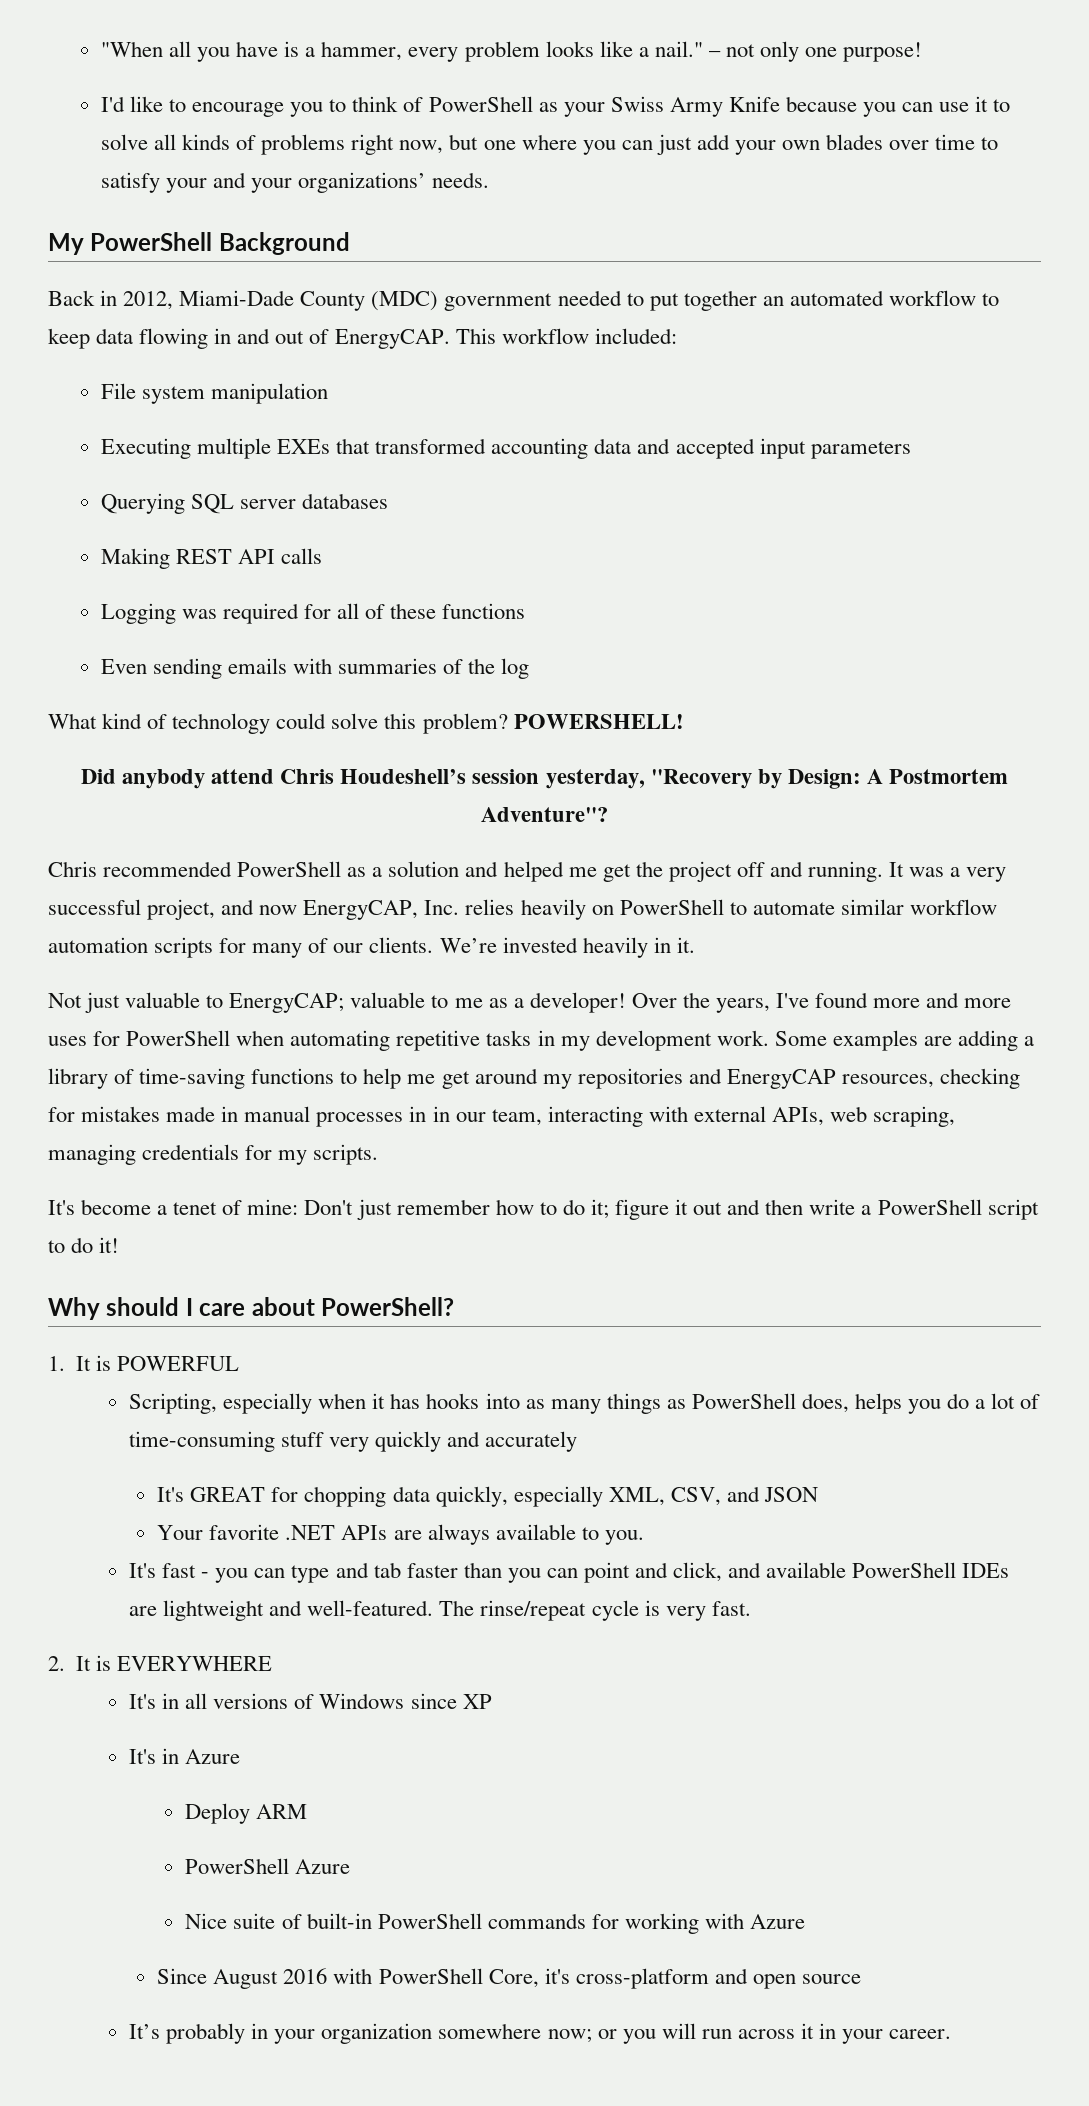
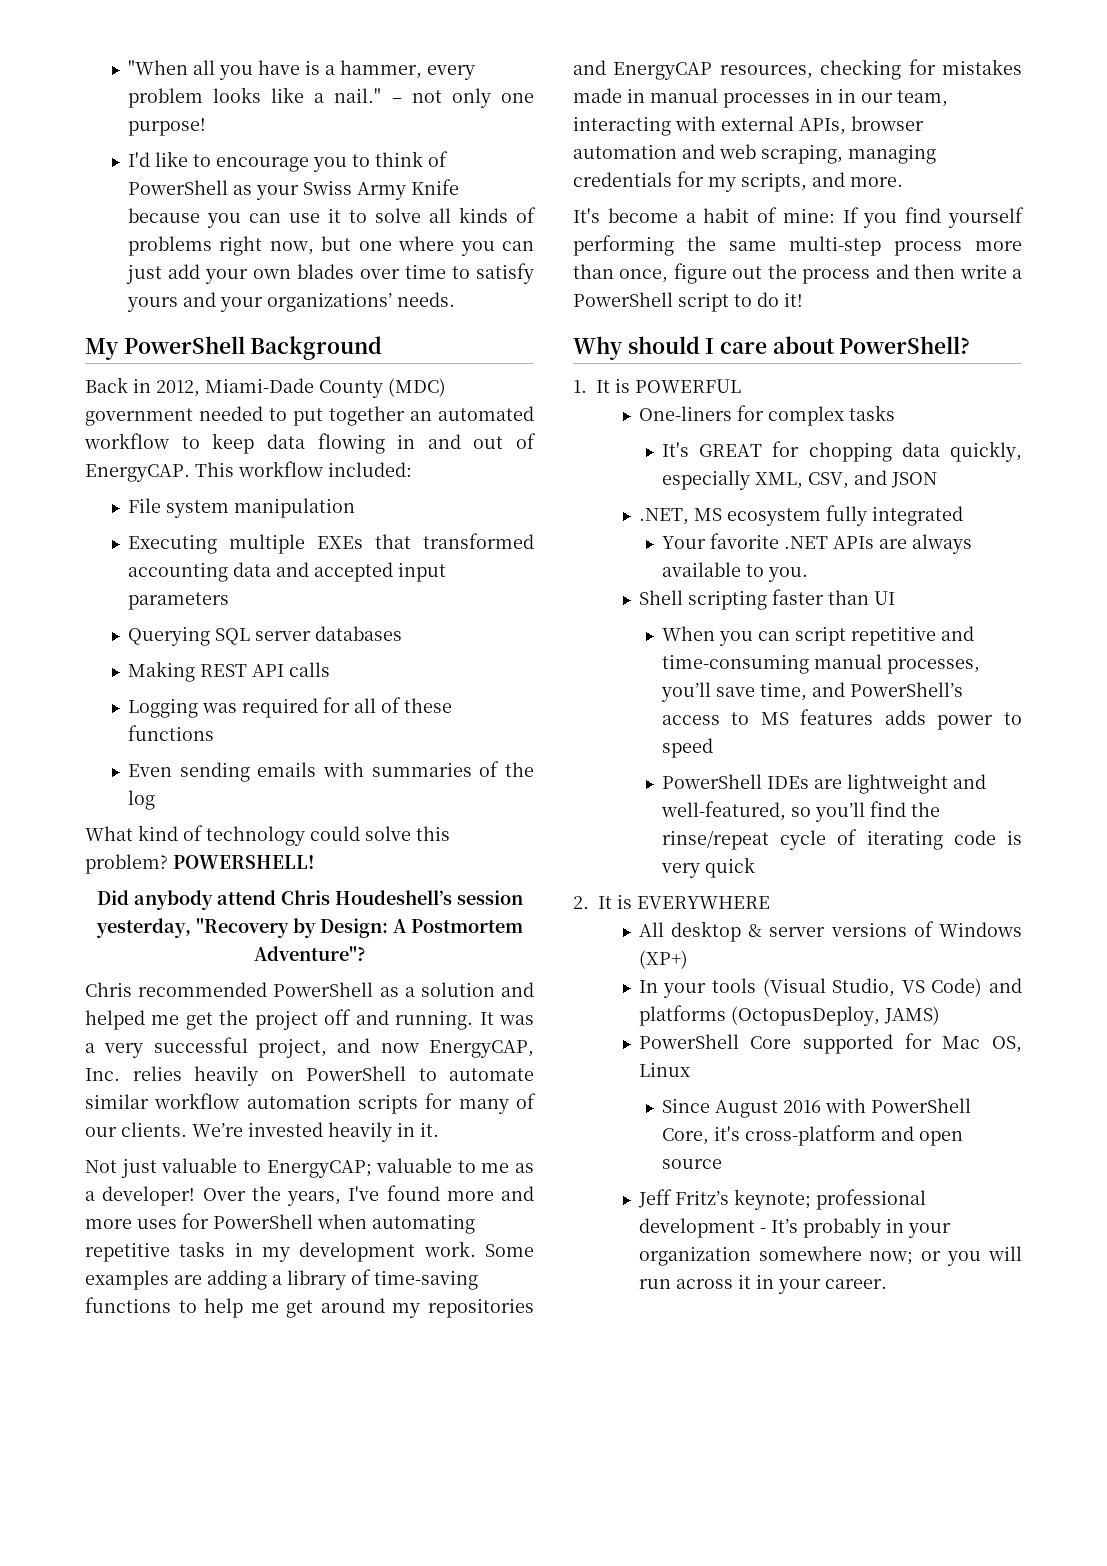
- I'd like to encourage you to think of PowerShell as your Swiss Army Knife because you can use it to solve all kinds of problems right now, but one where you can just add your own blades over time to satisfy your and your organizations’ needs.
+ I'd like to encourage you to think of PowerShell as your Swiss Army Knife because you can use it to solve all kinds of problems right now, but one where you can just add your own blades over time to satisfy yours and your organizations’ needs.
- Some examples are adding a library of time-saving functions to help me get around my repositories and EnergyCAP resources, checking for mistakes made in manual processes in in our team, interacting with external APIs, web scraping, managing credentials for my scripts.
+ Some examples are adding a library of time-saving functions to help me get around my repositories and EnergyCAP resources, checking for mistakes made in manual processes in in our team, interacting with external APIs, browser automation and web scraping, managing credentials for my scripts, and more.
- It's become a tenet of mine: Don't just remember how to do it; figure it out and then write a PowerShell script to do it!
+ It's become a habit of mine: If you find yourself performing the same multi-step process more than once, figure out the process and then write a PowerShell script to do it!
- Scripting, especially when it has hooks into as many things as PowerShell does, helps you do a lot of time-consuming stuff very quickly and accurately
+ One-liners for complex tasks
+ .NET, MS ecosystem fully integrated
- It's fast - you can type and tab faster than you can point and click, and available PowerShell IDEs are lightweight and well-featured. The rinse/repeat cycle is very fast.
+ Shell scripting faster than UI
+ When you can script repetitive and time-consuming manual processes, you’ll save time, and PowerShell’s access to MS features adds power to speed
+ PowerShell IDEs are lightweight and well-featured, so you’ll find the rinse/repeat cycle of iterating code is very quick
- It's in all versions of Windows since XP
- It's in Azure
- Deploy ARM
- PowerShell Azure
- Nice suite of built-in PowerShell commands for working with Azure
+ All desktop & server versions of Windows (XP+)
+ In your tools (Visual Studio, VS Code) and platforms (OctopusDeploy, JAMS)
+ PowerShell Core supported for Mac OS, Linux
- It’s probably in your organization somewhere now; or you will run across it in your career.
+ Jeff Fritz’s keynote; professional development - It’s probably in your organization somewhere now; or you will run across it in your career.

